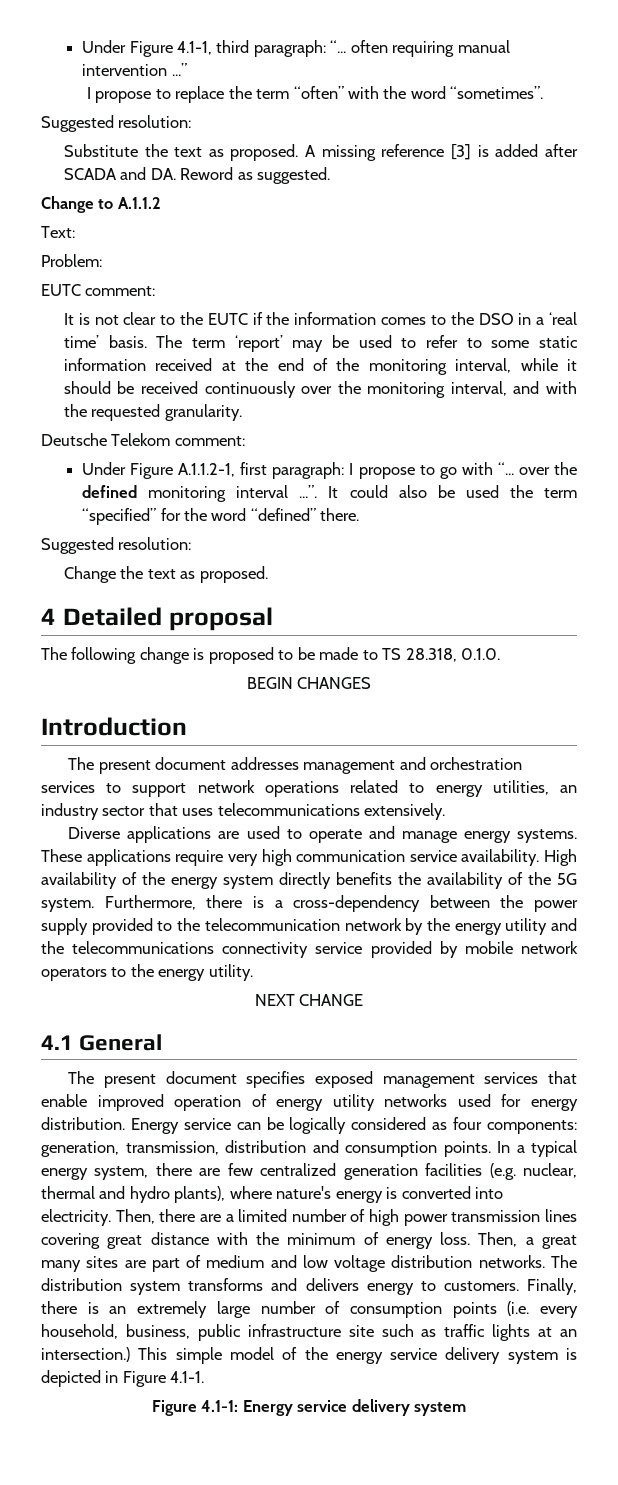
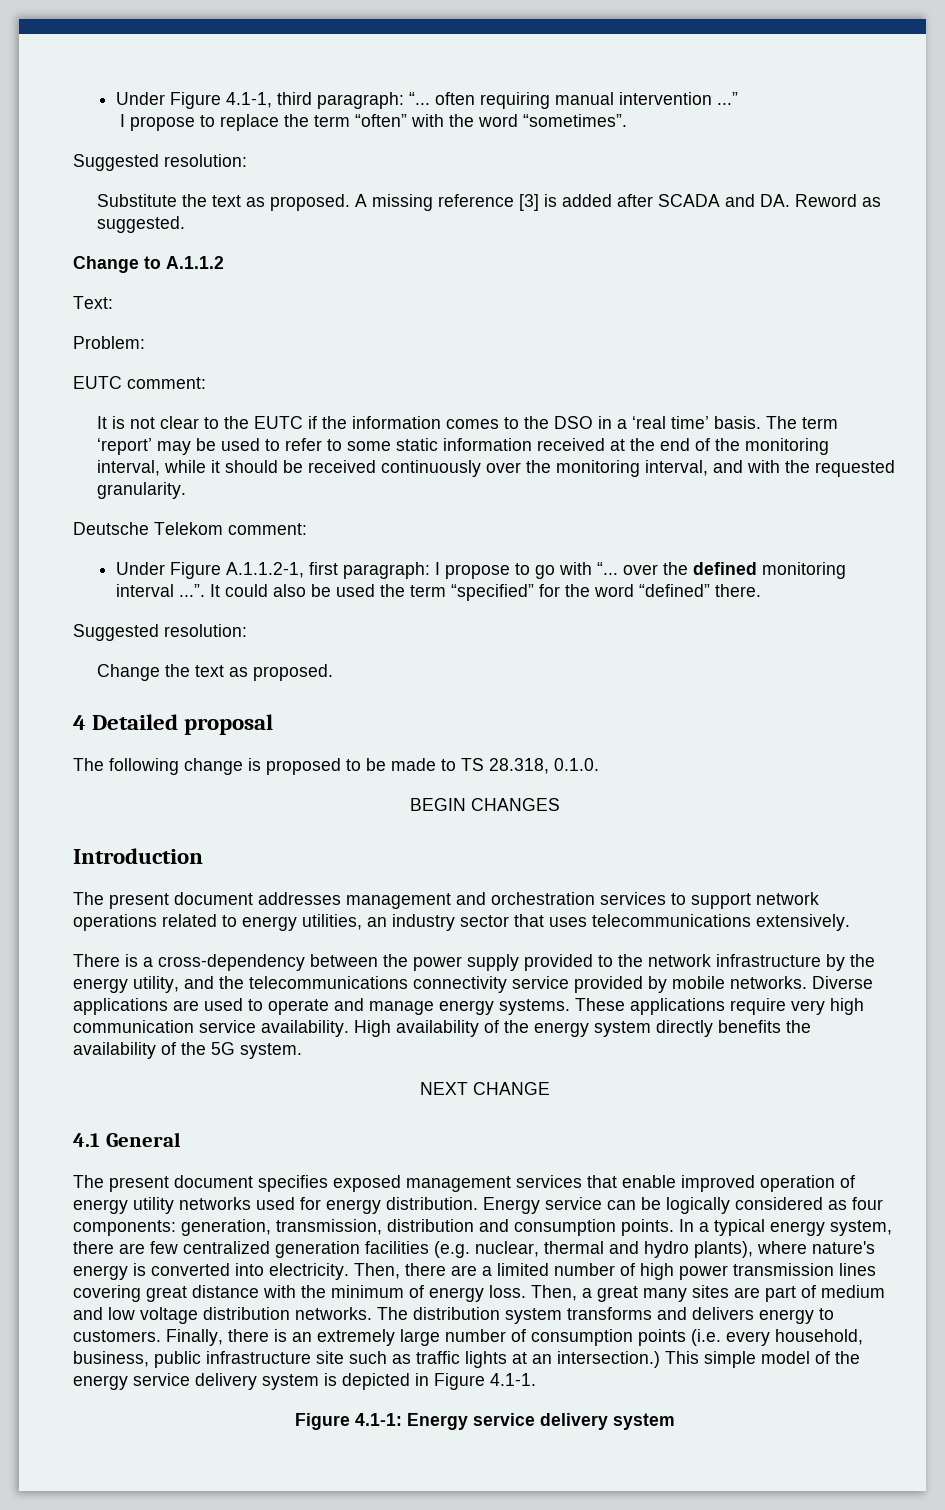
+ There is a cross-dependency between the power supply provided to the network infrastructure by the energy utility, and the telecommunications connectivity service provided by mobile networks.
- Furthermore, there is a cross-dependency between the power supply provided to the telecommunication network by the energy utility and the telecommunications connectivity service provided by mobile network operators to the energy utility.

